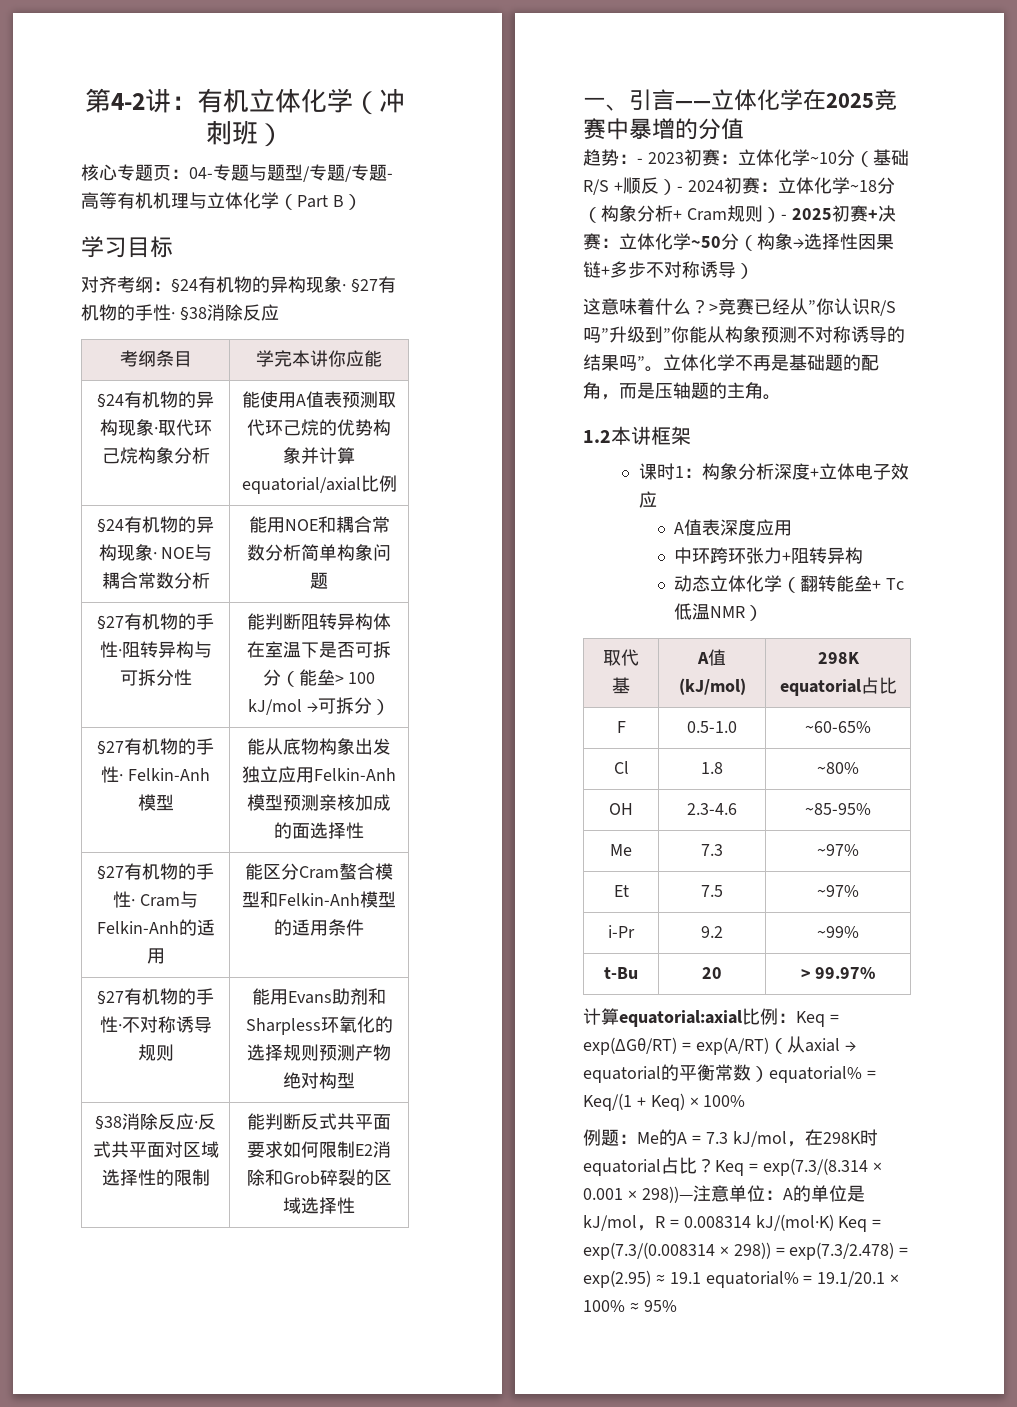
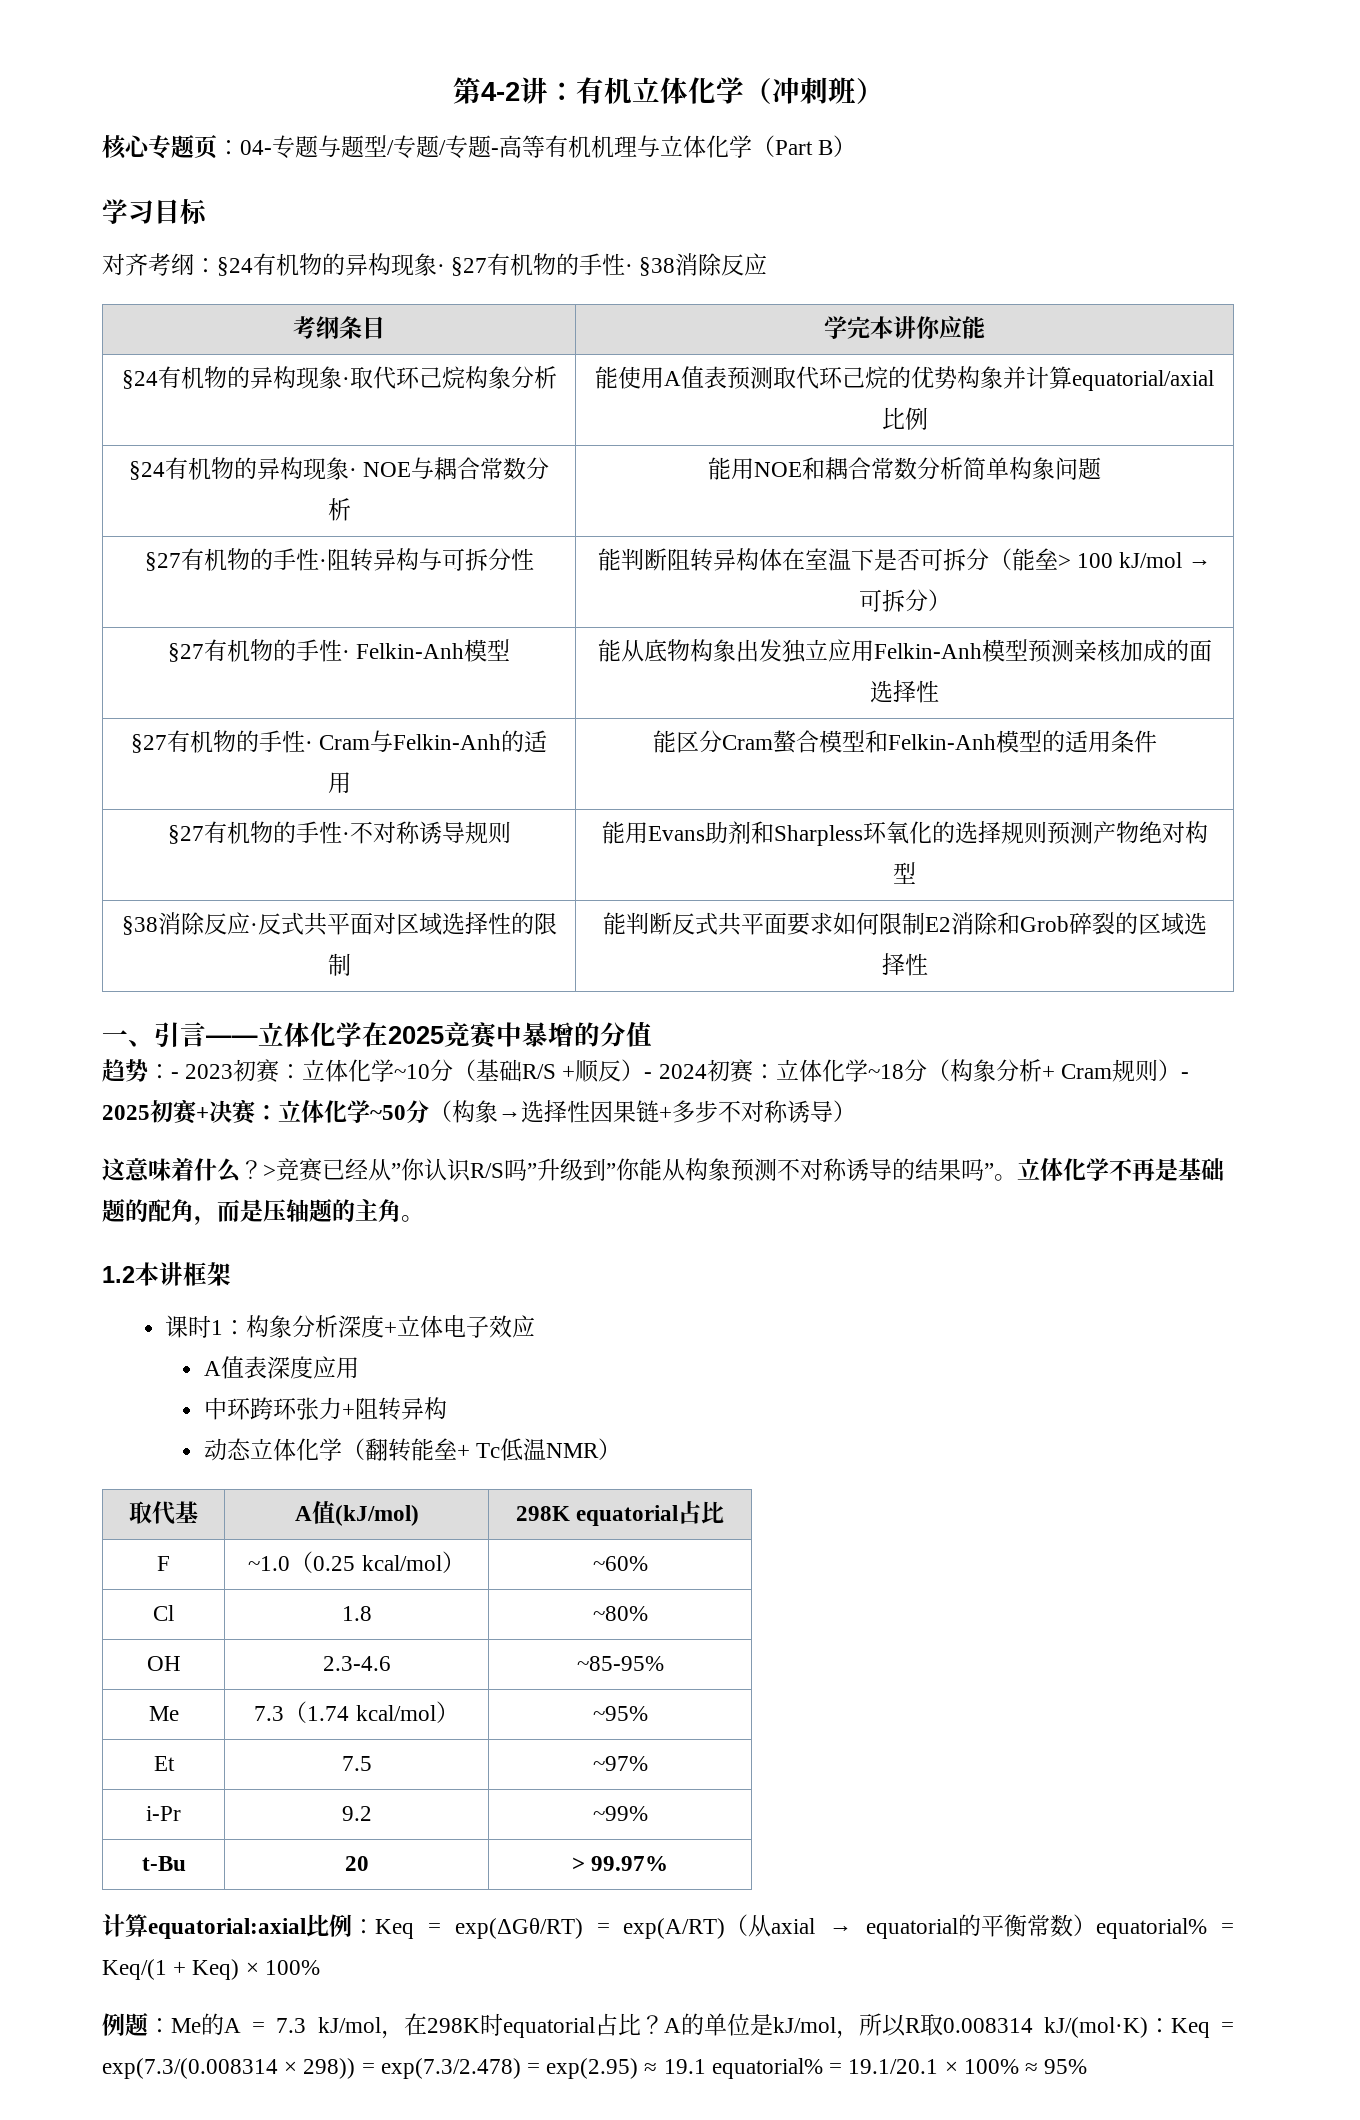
- F | 0.5-1.0 | ~60-65%
+ F | ~1.0（0.25 kcal/mol） | ~60%
- Me | 7.3 | ~97%
+ Me | 7.3（1.74 kcal/mol） | ~95%
- Keq = exp(7.3/(8.314 × 0.001 × 298))—注意单位：A的单位是kJ/mol，R = 0.008314 kJ/(mol·K) Keq = exp(7.3/(0.008314 × 298)) = exp(7.3/2.478) = exp(2.95) ≈ 19.1 equatorial% = 19.1/20.1 × 100% ≈ 95%
+ A的单位是kJ/mol，所以R取0.008314 kJ/(mol·K)：Keq = exp(7.3/(0.008314 × 298)) = exp(7.3/2.478) = exp(2.95) ≈ 19.1 equatorial% = 19.1/20.1 × 100% ≈ 95%

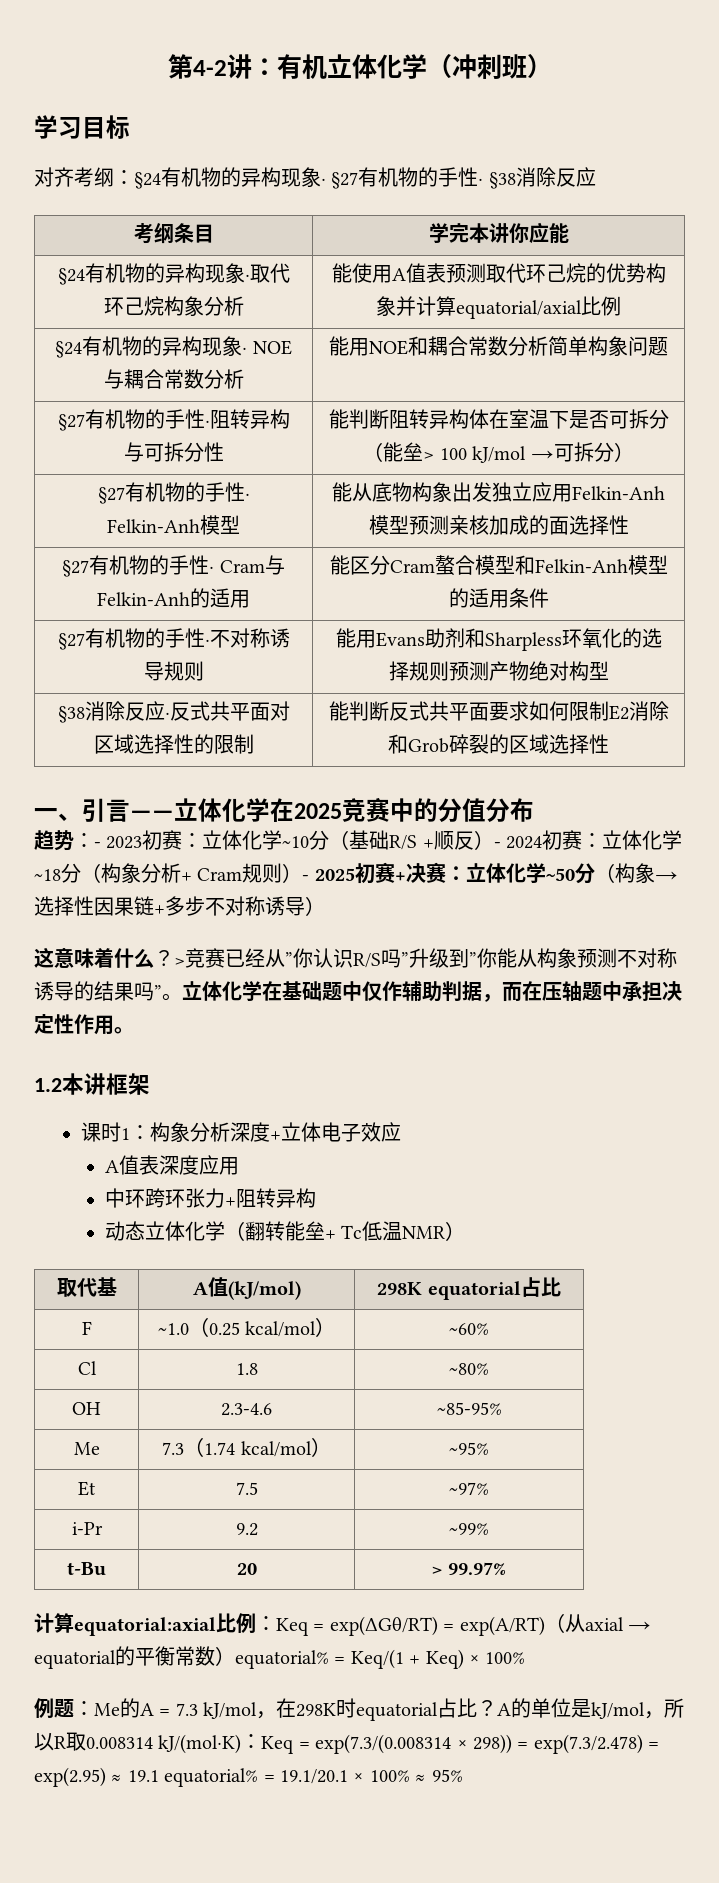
- 核心专题页：04-专题与题型/专题/专题-高等有机机理与立体化学（Part B）
- 一、引言——立体化学在2025竞赛中暴增的分值
+ 一、引言——立体化学在2025竞赛中的分值分布
- 立体化学不再是基础题的配角，而是压轴题的主角。
+ 立体化学在基础题中仅作辅助判据，而在压轴题中承担决定性作用。

